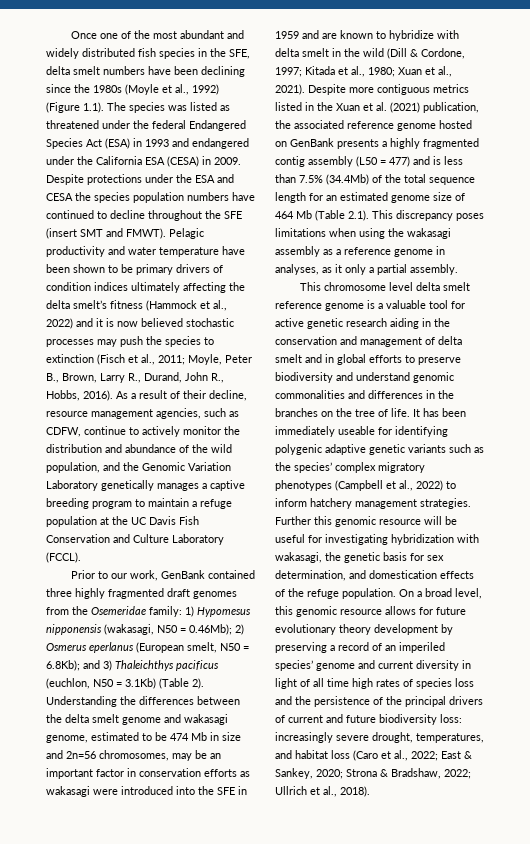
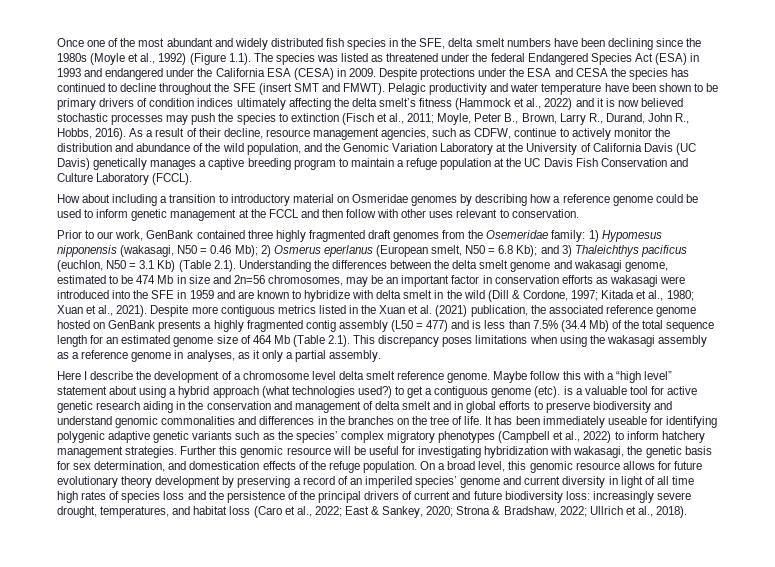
- Despite protections under the ESA and CESA the species population numbers have continued to decline throughout the SFE (insert SMT and FMWT).
+ Despite protections under the ESA and CESA the species has continued to decline throughout the SFE (insert SMT and FMWT).
- As a result of their decline, resource management agencies, such as CDFW, continue to actively monitor the distribution and abundance of the wild population, and the Genomic Variation Laboratory genetically manages a captive breeding program to maintain a refuge population at the UC Davis Fish Conservation and Culture Laboratory (FCCL).
+ As a result of their decline, resource management agencies, such as CDFW, continue to actively monitor the distribution and abundance of the wild population, and the Genomic Variation Laboratory at the University of California Davis (UC Davis) genetically manages a captive breeding program to maintain a refuge population at the UC Davis Fish Conservation and Culture Laboratory (FCCL).
+ How about including a transition to introductory material on Osmeridae genomes by describing how a reference genome could be used to inform genetic management at the FCCL and then follow with other uses relevant to conservation.
- 1) Hypomesus nipponensis (wakasagi, N50 = 0.46Mb);
+ 1) Hypomesus nipponensis (wakasagi, N50 = 0.46 Mb);
- 2) Osmerus eperlanus (European smelt, N50 = 6.8Kb);
+ 2) Osmerus eperlanus (European smelt, N50 = 6.8 Kb);
- and 3) Thaleichthys pacificus (euchlon, N50 = 3.1Kb) (Table 2). Understanding the differences between the delta smelt genome and wakasagi genome, estimated to be 474 Mb in size and 2n=56 chromosomes, may be an important factor in conservation efforts as wakasagi were introduced into the SFE in 1959 and are known to hybridize with delta smelt in the wild (Dill & Cordone, 1997;
+ and 3) Thaleichthys pacificus (euchlon, N50 = 3.1 Kb) (Table 2.1). Understanding the differences between the delta smelt genome and wakasagi genome, estimated to be 474 Mb in size and 2n=56 chromosomes, may be an important factor in conservation efforts as wakasagi were introduced into the SFE in 1959 and are known to hybridize with delta smelt in the wild (Dill & Cordone, 1997;
- Despite more contiguous metrics listed in the Xuan et al. (2021) publication, the associated reference genome hosted on GenBank presents a highly fragmented contig assembly (L50 = 477) and is less than 7.5% (34.4Mb) of the total sequence length for an estimated genome size of 464 Mb (Table 2.1). This discrepancy poses limitations when using the wakasagi assembly as a reference genome in analyses, as it only a partial assembly.
+ Despite more contiguous metrics listed in the Xuan et al. (2021) publication, the associated reference genome hosted on GenBank presents a highly fragmented contig assembly (L50 = 477) and is less than 7.5% (34.4 Mb) of the total sequence length for an estimated genome size of 464 Mb (Table 2.1). This discrepancy poses limitations when using the wakasagi assembly as a reference genome in analyses, as it only a partial assembly.
- This chromosome level delta smelt reference genome is a valuable tool for active genetic research aiding in the conservation and management of delta smelt and in global efforts to preserve biodiversity and understand genomic commonalities and differences in the branches on the tree of life.
+ Here I describe the development of a chromosome level delta smelt reference genome. Maybe follow this with a “high level” statement about using a hybrid approach (what technologies used?) to get a contiguous genome (etc). is a valuable tool for active genetic research aiding in the conservation and management of delta smelt and in global efforts to preserve biodiversity and understand genomic commonalities and differences in the branches on the tree of life.

